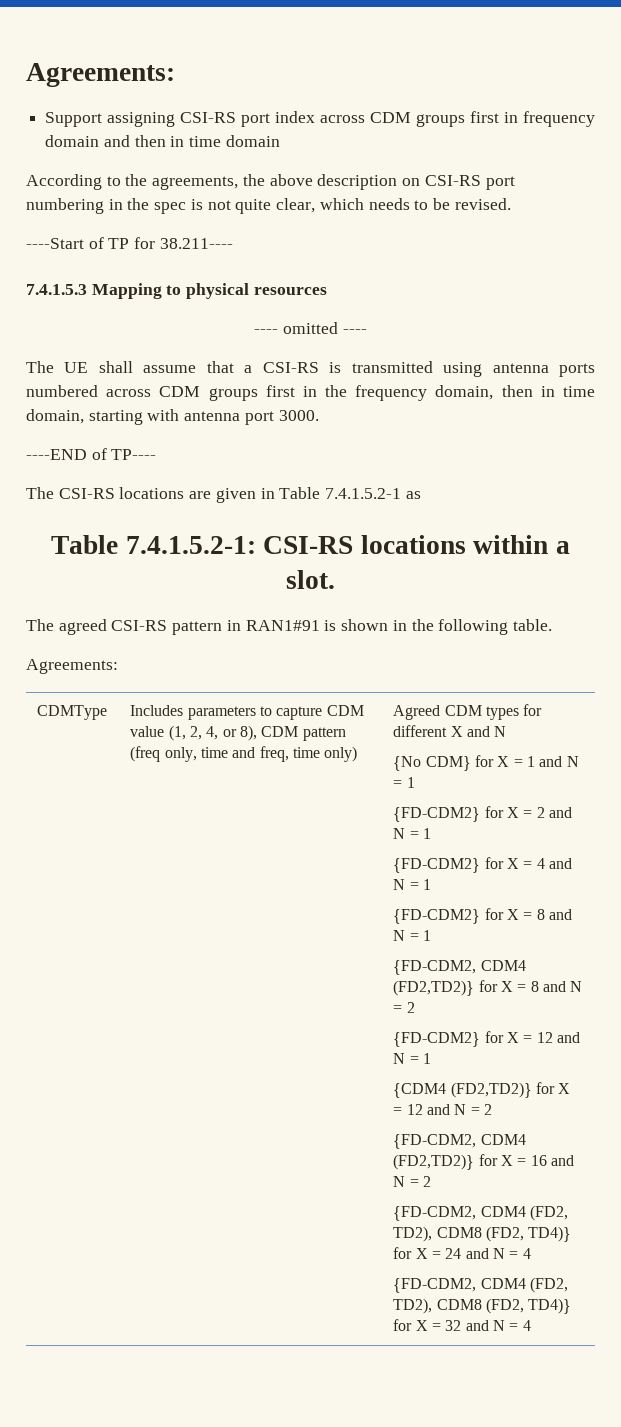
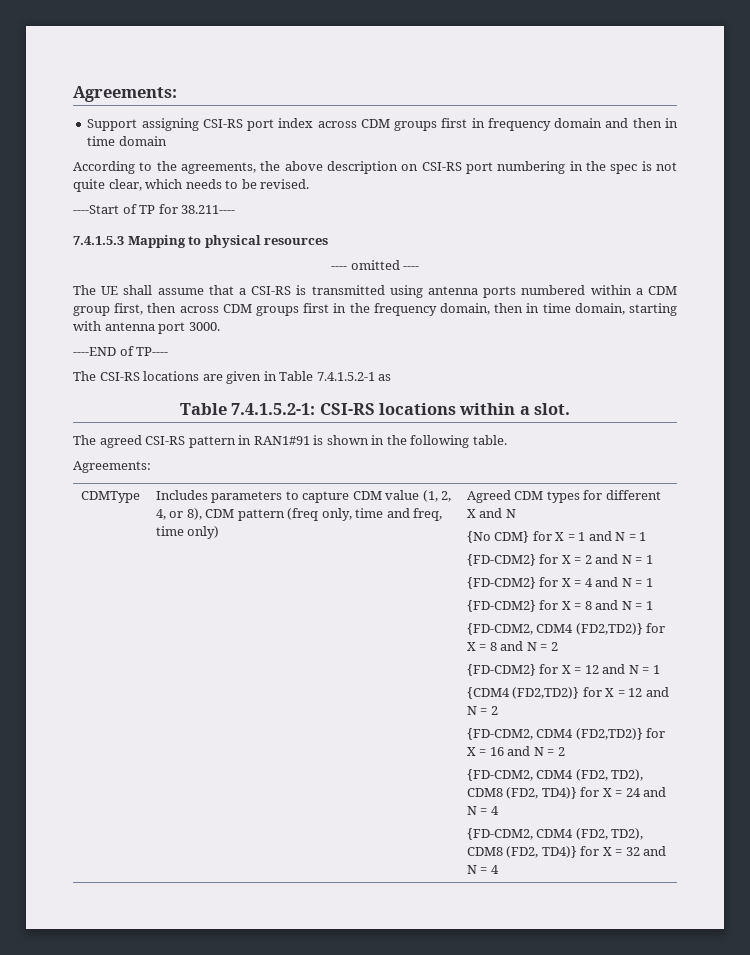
- The UE shall assume that a CSI-RS is transmitted using antenna ports numbered across CDM groups first in the frequency domain, then in time domain, starting with antenna port 3000.
+ The UE shall assume that a CSI-RS is transmitted using antenna ports numbered within a CDM group first, then across CDM groups first in the frequency domain, then in time domain, starting with antenna port 3000.

